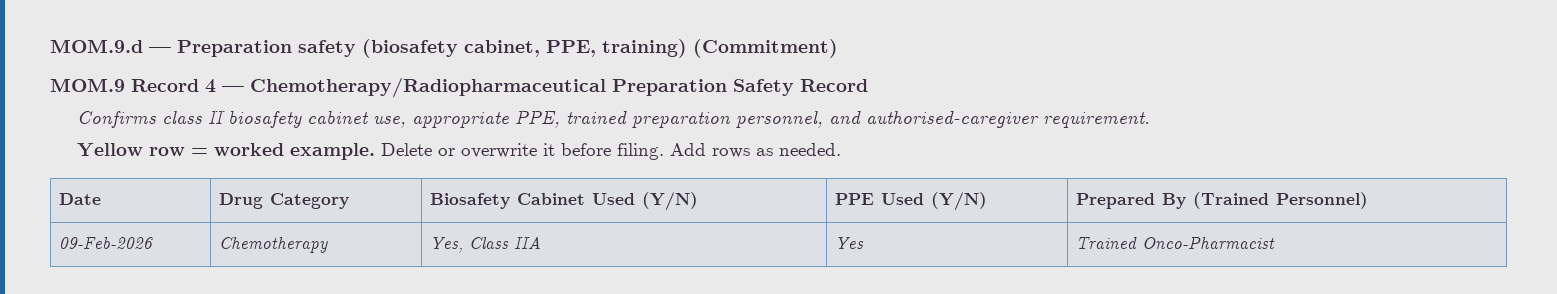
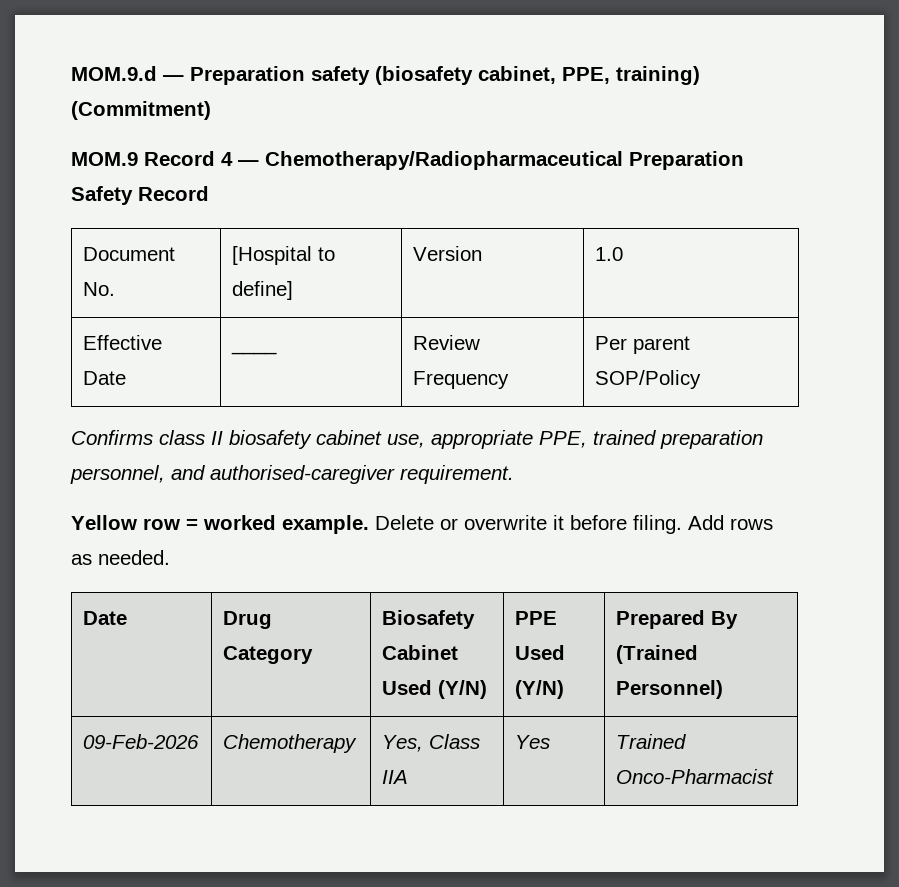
+ Document No. | [Hospital to define] | Version | 1.0
+ Effective Date | ____ | Review Frequency | Per parent SOP/Policy

